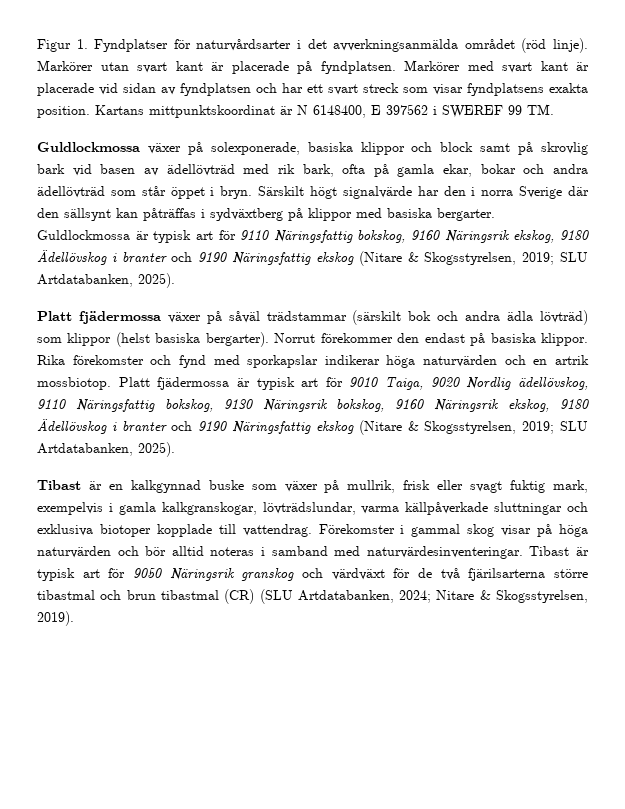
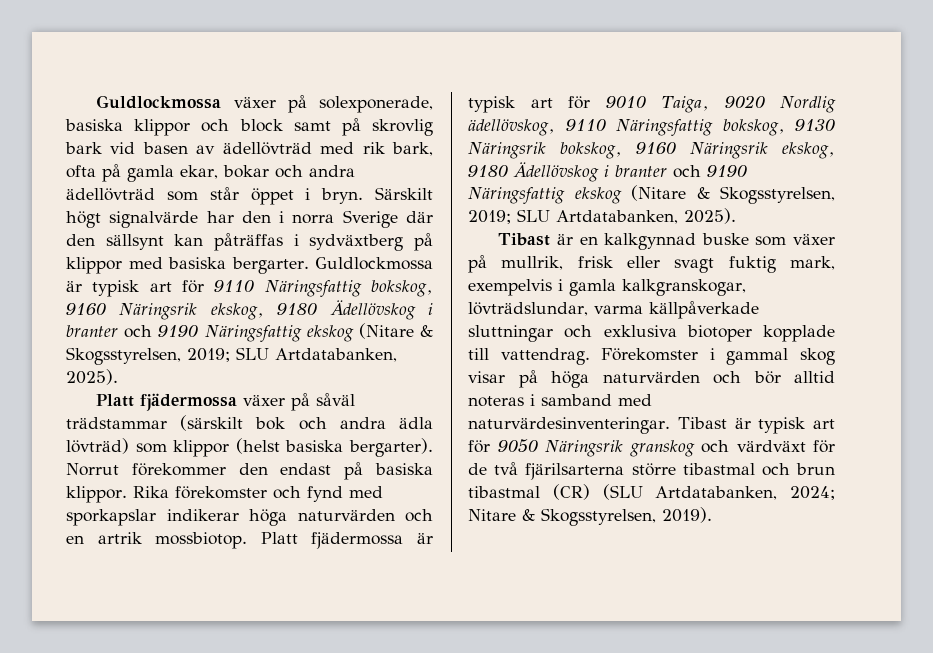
- Figur 1. Fyndplatser för naturvårdsarter i det avverkningsanmälda området (röd linje). Markörer utan svart kant är placerade på fyndplatsen. Markörer med svart kant är placerade vid sidan av fyndplatsen och har ett svart streck som visar fyndplatsens exakta position. Kartans mittpunktskoordinat är N 6148400, E 397562 i SWEREF 99 TM.

